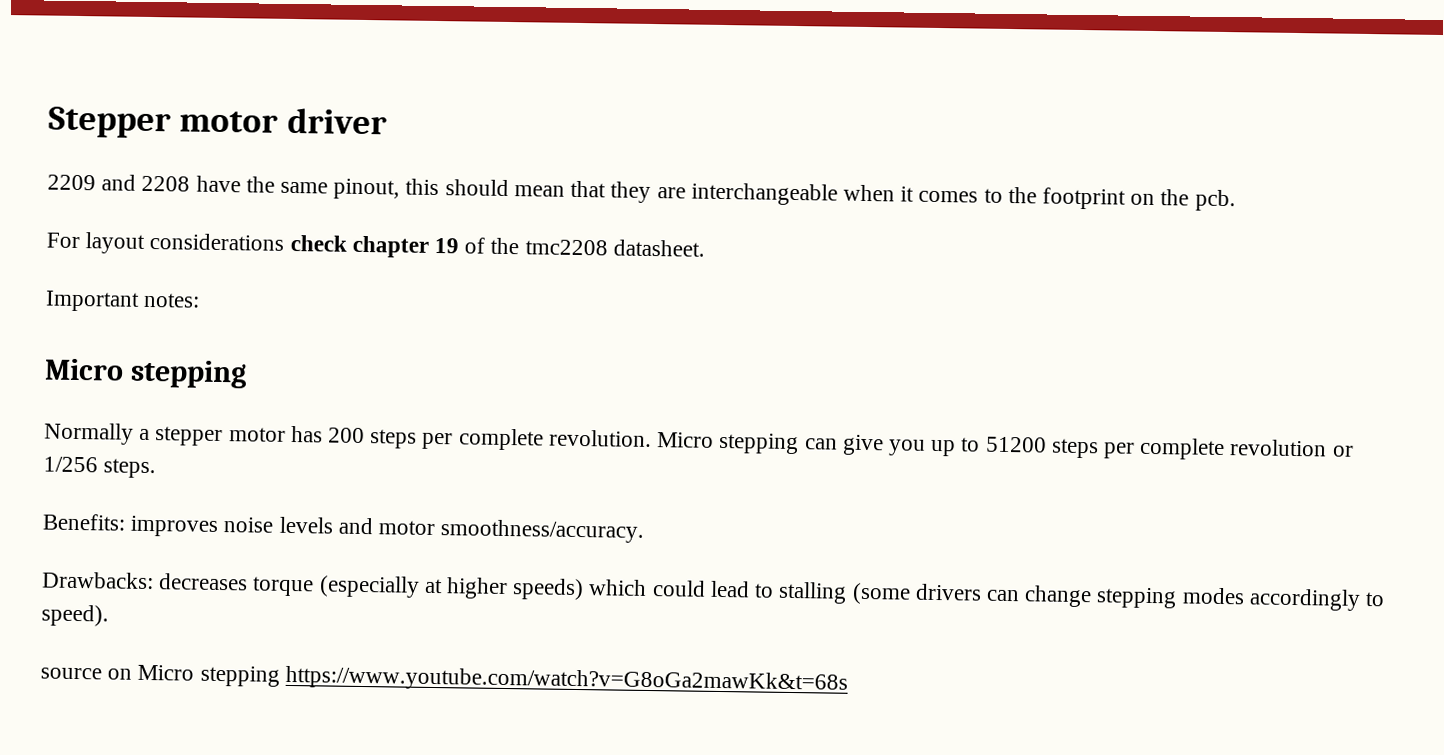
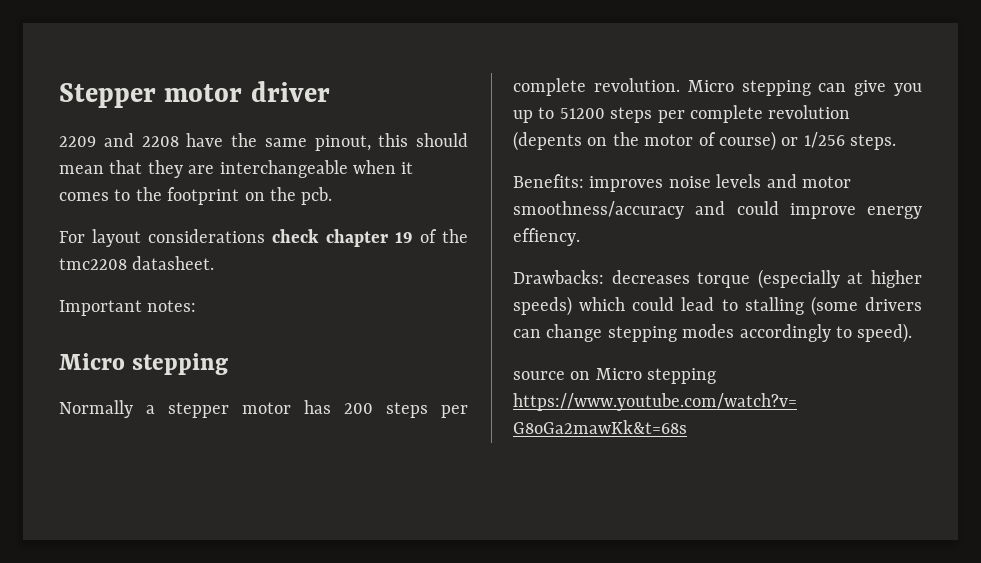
- Micro stepping can give you up to 51200 steps per complete revolution or 1/256 steps.
+ Micro stepping can give you up to 51200 steps per complete revolution (depents on the motor of course) or 1/256 steps.
- Benefits: improves noise levels and motor smoothness/accuracy.
+ Benefits: improves noise levels and motor smoothness/accuracy and could improve energy effiency.

